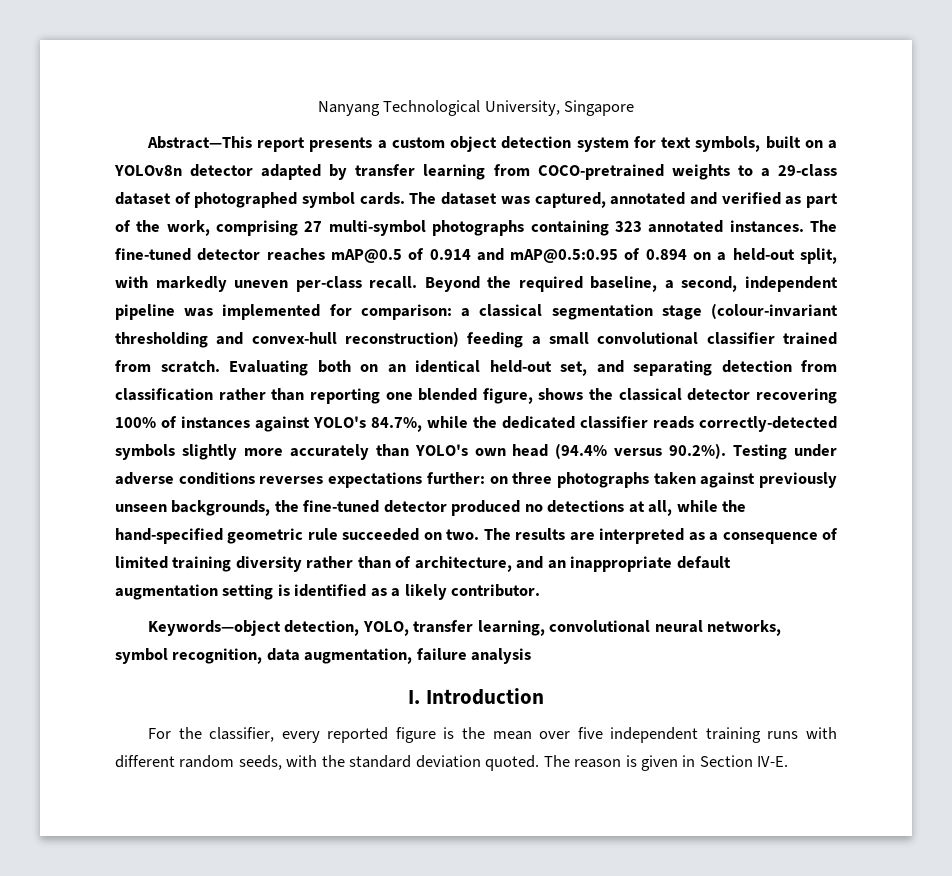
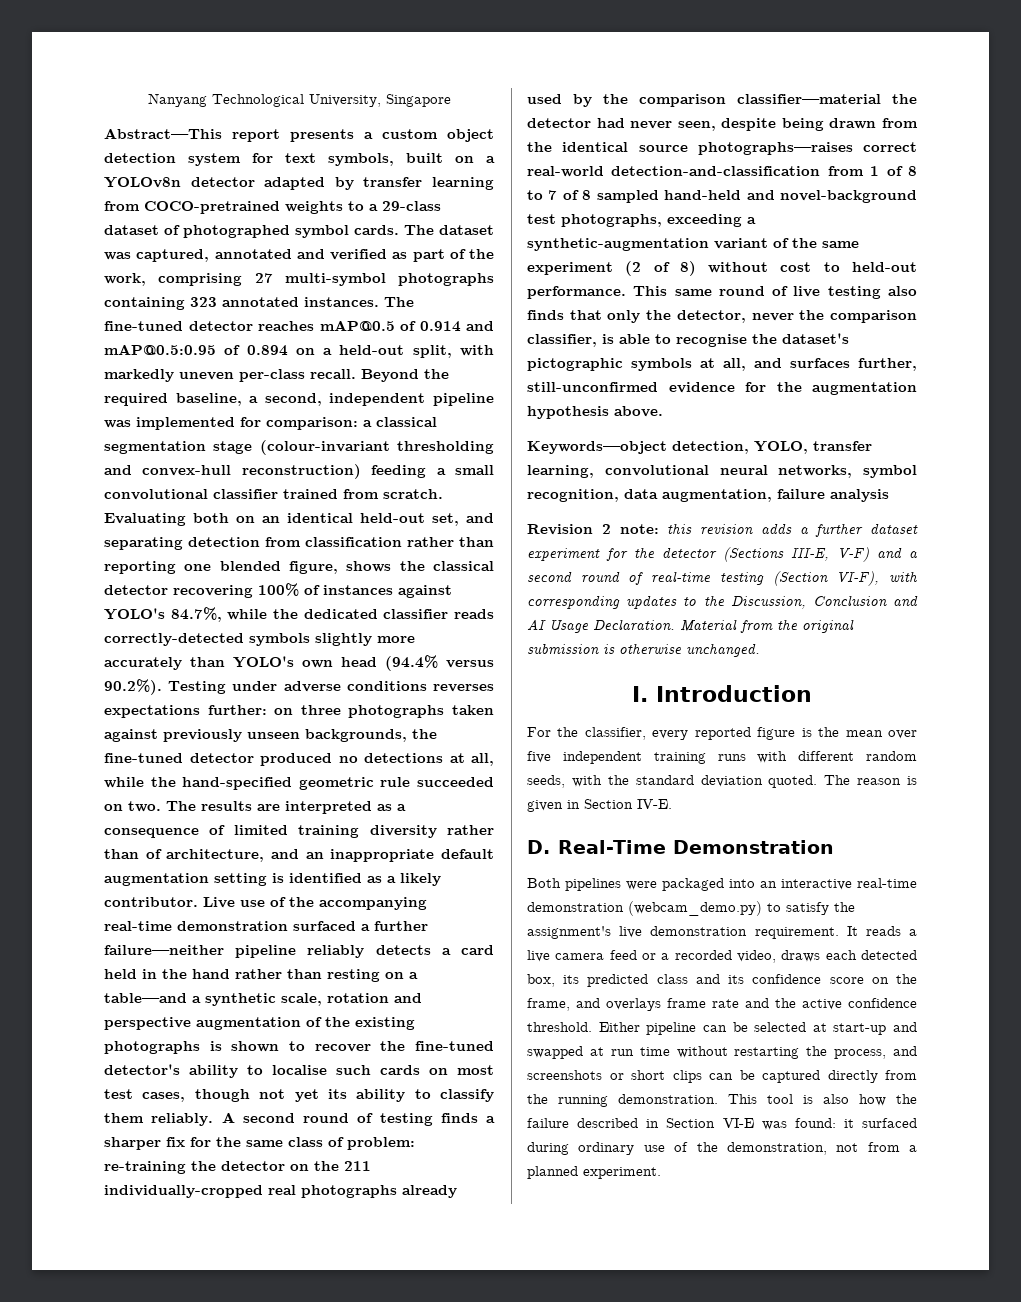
+ Live use of the accompanying real-time demonstration surfaced a further failure—neither pipeline reliably detects a card held in the hand rather than resting on a table—and a synthetic scale, rotation and perspective augmentation of the existing photographs is shown to recover the fine-tuned detector's ability to localise such cards on most test cases, though not yet its ability to classify them reliably. A second round of testing finds a sharper fix for the same class of problem: re-training the detector on the 211 individually-cropped real photographs already used by the comparison classifier—material the detector had never seen, despite being drawn from the identical source photographs—raises correct real-world detection-and-classification from 1 of 8 to 7 of 8 sampled hand-held and novel-background test photographs, exceeding a synthetic-augmentation variant of the same experiment (2 of 8) without cost to held-out performance. This same round of live testing also finds that only the detector, never the comparison classifier, is able to recognise the dataset's pictographic symbols at all, and surfaces further, still-unconfirmed evidence for the augmentation hypothesis above.
+ Revision 2 note: this revision adds a further dataset experiment for the detector (Sections III-E, V-F) and a second round of real-time testing (Section VI-F), with corresponding updates to the Discussion, Conclusion and AI Usage Declaration. Material from the original submission is otherwise unchanged.
+ D. Real-Time Demonstration
+ Both pipelines were packaged into an interactive real-time demonstration (webcam_demo.py) to satisfy the assignment's live demonstration requirement. It reads a live camera feed or a recorded video, draws each detected box, its predicted class and its confidence score on the frame, and overlays frame rate and the active confidence threshold. Either pipeline can be selected at start-up and swapped at run time without restarting the process, and screenshots or short clips can be captured directly from the running demonstration. This tool is also how the failure described in Section VI-E was found: it surfaced during ordinary use of the demonstration, not from a planned experiment.

